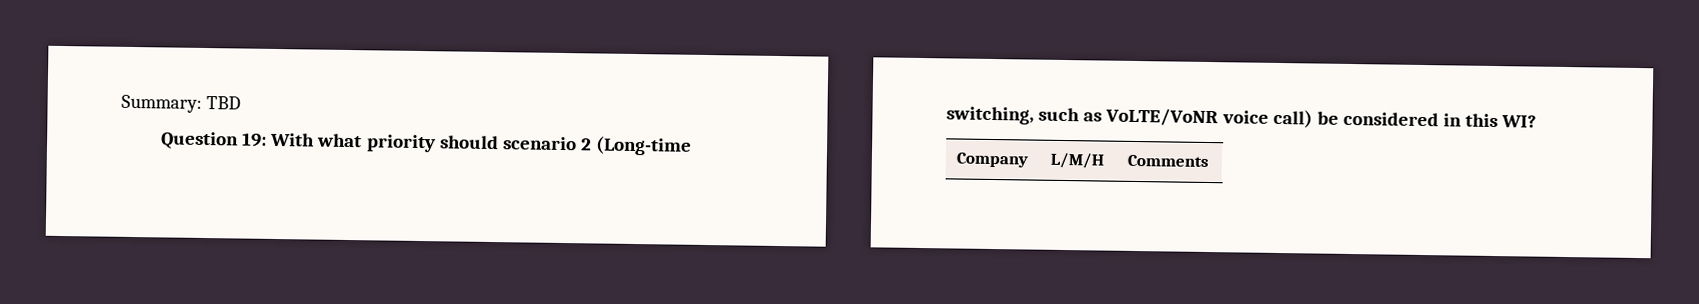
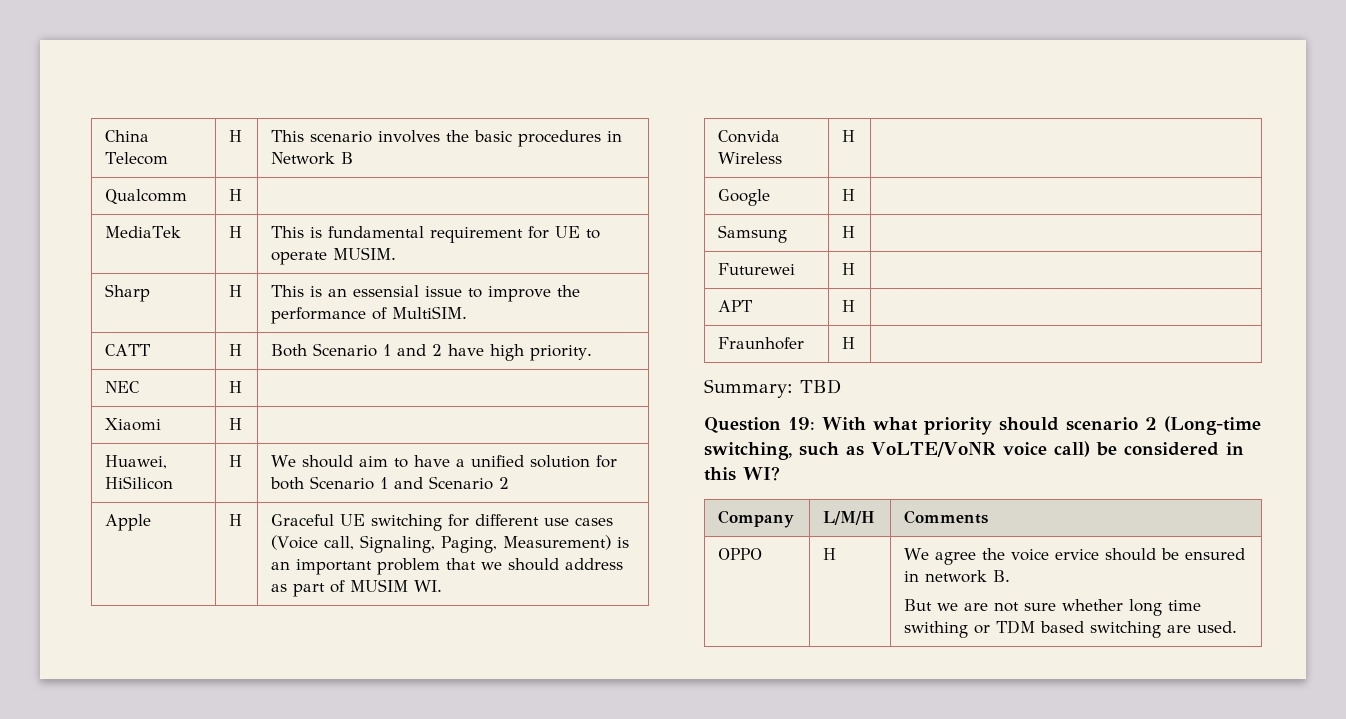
+ China Telecom | H | This scenario involves the basic procedures in Network B
+ Qualcomm | H |
+ MediaTek | H | This is fundamental requirement for UE to operate MUSIM.
+ Sharp | H | This is an essensial issue to improve the performance of MultiSIM.
+ CATT | H | Both Scenario 1 and 2 have high priority.
+ NEC | H |
+ Xiaomi | H |
+ Huawei, HiSilicon | H | We should aim to have a unified solution for both Scenario 1 and Scenario 2
+ Apple | H | Graceful UE switching for different use cases (Voice call, Signaling, Paging, Measurement) is an important problem that we should address as part of MUSIM WI.
+ Convida Wireless | H |
+ Google | H |
+ Samsung | H |
+ Futurewei | H |
+ APT | H |
+ Fraunhofer | H |
+ OPPO | H | We agree the voice ervice should be ensured in network B.
+ But we are not sure whether long time swithing or TDM based switching are used.

